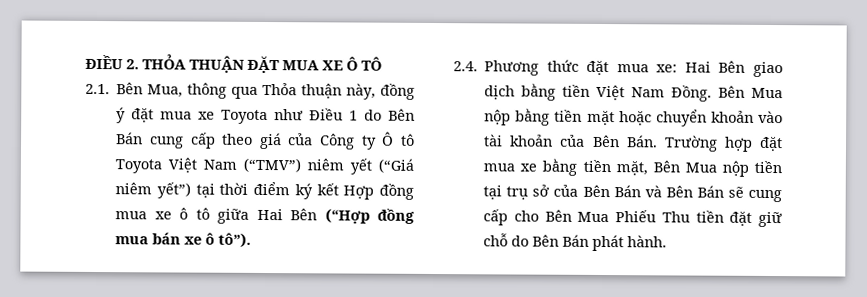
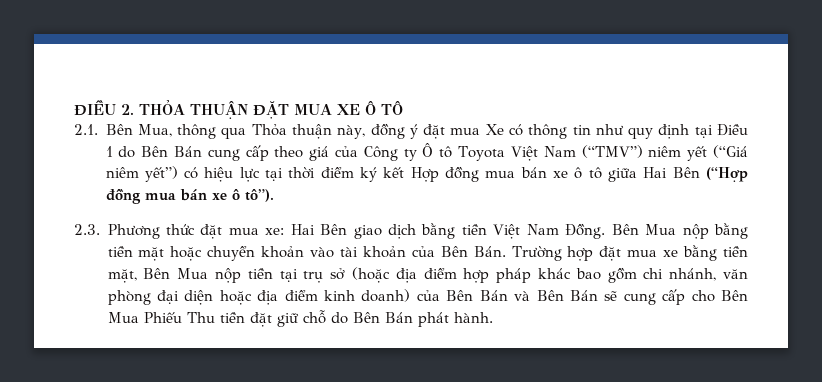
- 2.1. Bên Mua, thông qua Thỏa thuận này, đồng ý đặt mua xe Toyota như Điều 1 do Bên Bán cung cấp theo giá của Công ty Ô tô Toyota Việt Nam (“TMV”) niêm yết (“Giá niêm yết”) tại thời điểm ký kết Hợp đồng mua xe ô tô giữa Hai Bên (“Hợp đồng mua bán xe ô tô”).
+ 2.1. Bên Mua, thông qua Thỏa thuận này, đồng ý đặt mua Xe có thông tin như quy định tại Điều 1 do Bên Bán cung cấp theo giá của Công ty Ô tô Toyota Việt Nam (“TMV”) niêm yết (“Giá niêm yết”) có hiệu lực tại thời điểm ký kết Hợp đồng mua bán xe ô tô giữa Hai Bên (“Hợp đồng mua bán xe ô tô”).
- 2.4. Phương thức đặt mua xe: Hai Bên giao dịch bằng tiền Việt Nam Đồng.
+ 2.3. Phương thức đặt mua xe: Hai Bên giao dịch bằng tiền Việt Nam Đồng.
- Bên Mua nộp bằng tiền mặt hoặc chuyển khoản vào tài khoản của Bên Bán. Trường hợp đặt mua xe bằng tiền mặt, Bên Mua nộp tiền tại trụ sở của Bên Bán và Bên Bán sẽ cung cấp cho Bên Mua Phiếu Thu tiền đặt giữ chỗ do Bên Bán phát hành.
+ Bên Mua nộp bằng tiền mặt hoặc chuyển khoản vào tài khoản của Bên Bán. Trường hợp đặt mua xe bằng tiền mặt, Bên Mua nộp tiền tại trụ sở (hoặc địa điểm hợp pháp khác bao gồm chi nhánh, văn phòng đại diện hoặc địa điểm kinh doanh) của Bên Bán và Bên Bán sẽ cung cấp cho Bên Mua Phiếu Thu tiền đặt giữ chỗ do Bên Bán phát hành.

